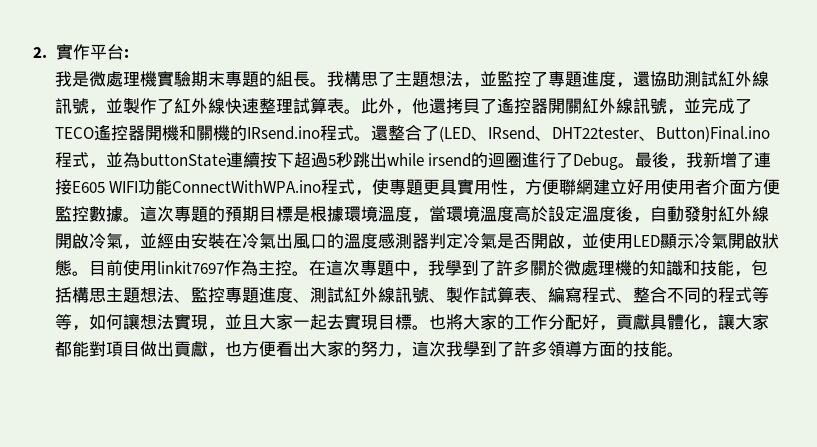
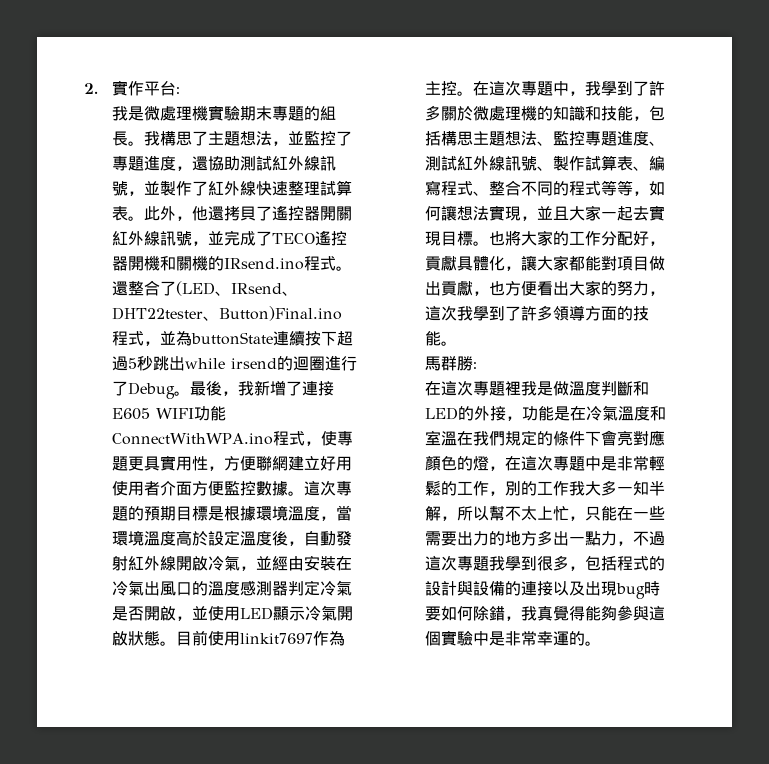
+ 馬群勝:
+ 在這次專題裡我是做溫度判斷和LED的外接，功能是在冷氣溫度和室溫在我們規定的條件下會亮對應顏色的燈，在這次專題中是非常輕鬆的工作，別的工作我大多一知半解，所以幫不太上忙，只能在一些需要出力的地方多出一點力，不過這次專題我學到很多，包括程式的設計與設備的連接以及出現bug時要如何除錯，我真覺得能夠參與這個實驗中是非常幸運的。

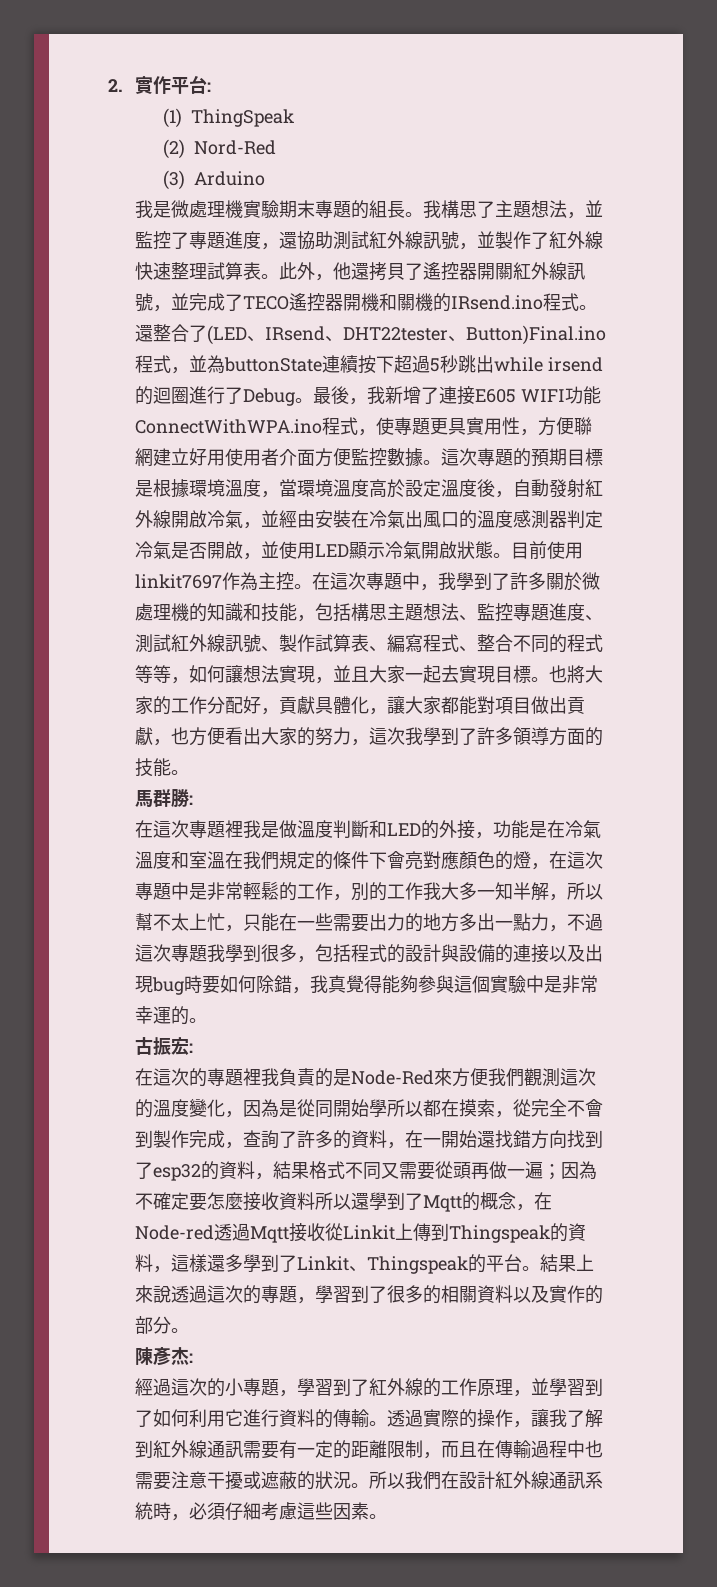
+ (1) ThingSpeak
+ (2) Nord-Red
+ (3) Arduino
+ 古振宏:
+ 在這次的專題裡我負責的是Node-Red來方便我們觀測這次的溫度變化，因為是從同開始學所以都在摸索，從完全不會到製作完成，查詢了許多的資料，在一開始還找錯方向找到了esp32的資料，結果格式不同又需要從頭再做一遍；因為不確定要怎麼接收資料所以還學到了Mqtt的概念，在Node-red透過Mqtt接收從Linkit上傳到Thingspeak的資料，這樣還多學到了Linkit、Thingspeak的平台。結果上來說透過這次的專題，學習到了很多的相關資料以及實作的部分。
+ 陳彥杰:
+ 經過這次的小專題，學習到了紅外線的工作原理，並學習到了如何利用它進行資料的傳輸。透過實際的操作，讓我了解到紅外線通訊需要有一定的距離限制，而且在傳輸過程中也需要注意干擾或遮蔽的狀況。所以我們在設計紅外線通訊系統時，必須仔細考慮這些因素。

